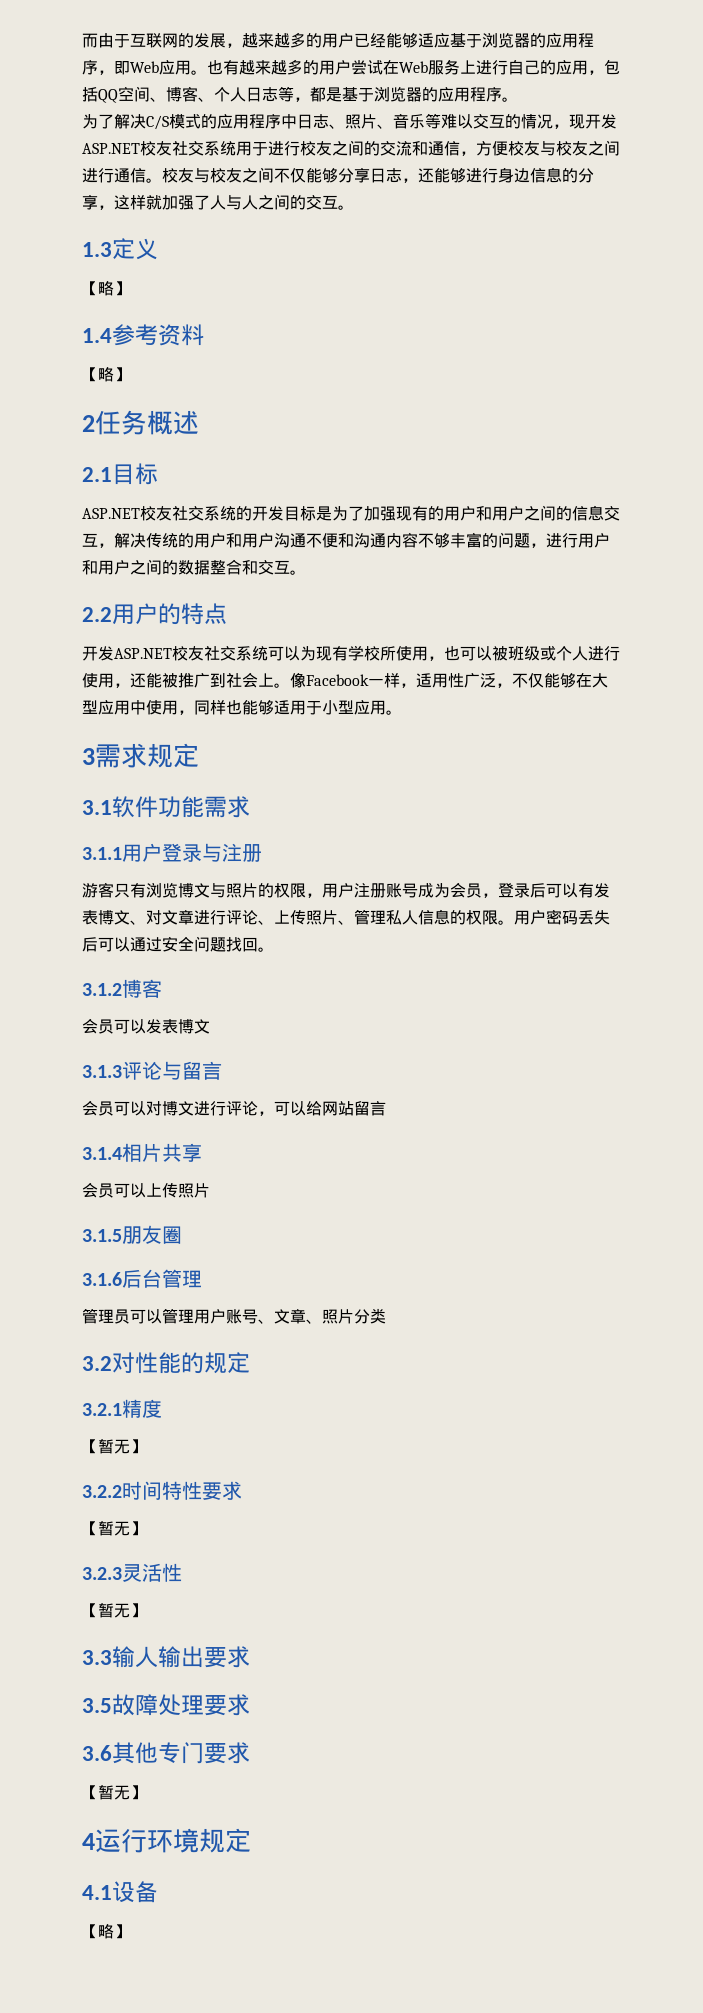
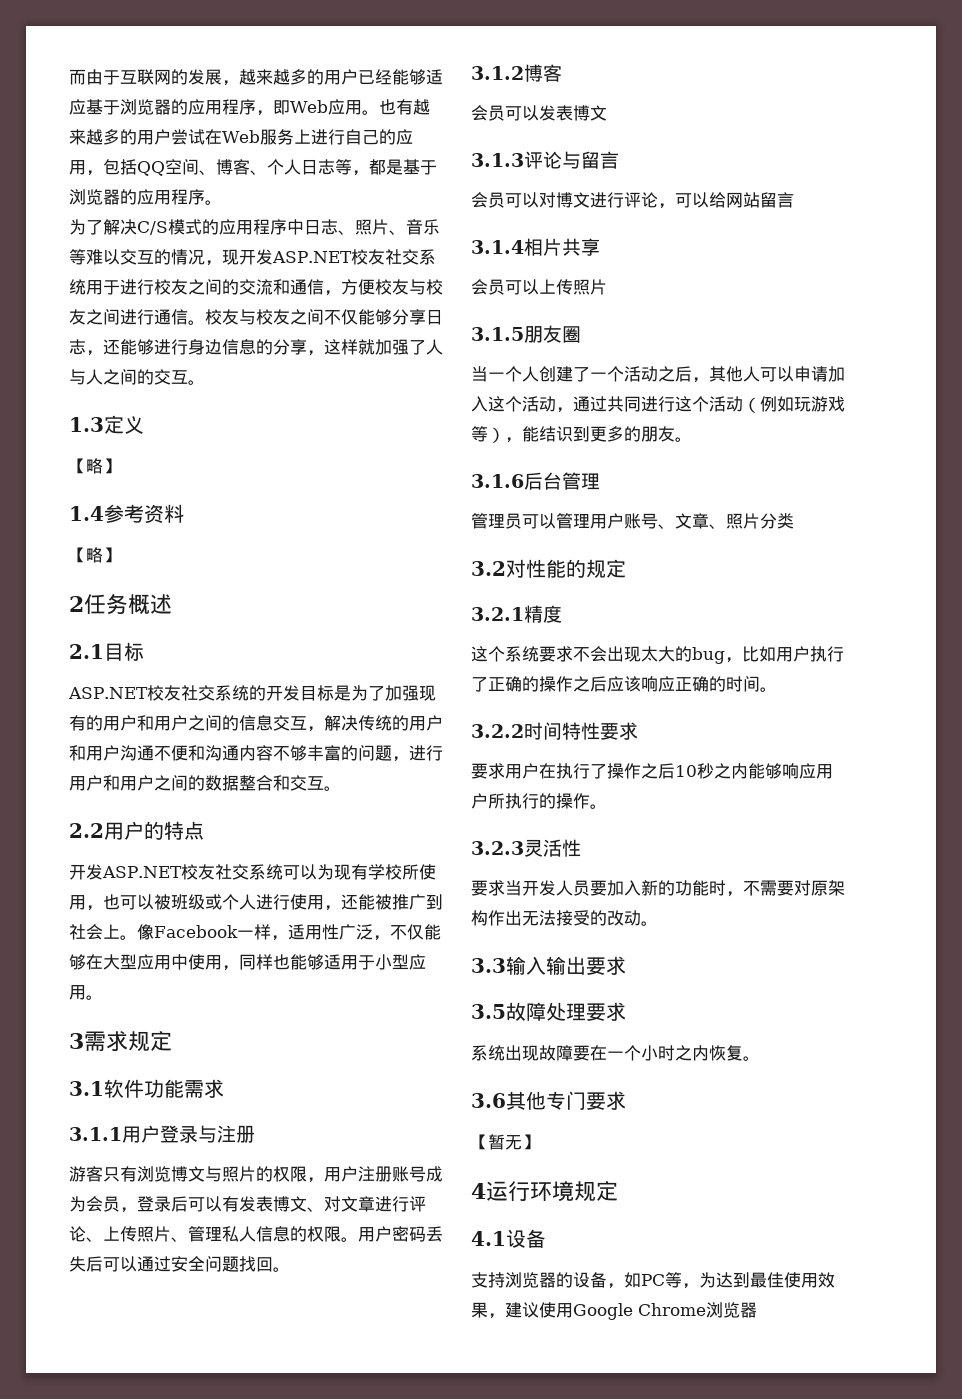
+ 当一个人创建了一个活动之后，其他人可以申请加入这个活动，通过共同进行这个活动（例如玩游戏等），能结识到更多的朋友。
  3.2.1精度
- 【暂无】
+ 这个系统要求不会出现太大的bug，比如用户执行了正确的操作之后应该响应正确的时间。
  3.2.2时间特性要求
- 【暂无】
+ 要求用户在执行了操作之后10秒之内能够响应用户所执行的操作。
  3.2.3灵活性
- 【暂无】
+ 要求当开发人员要加入新的功能时，不需要对原架构作出无法接受的改动。
- 3.3输人输出要求
+ 3.3输入输出要求
+ 系统出现故障要在一个小时之内恢复。
  4.1设备
- 【略】
+ 支持浏览器的设备，如PC等，为达到最佳使用效果，建议使用Google Chrome浏览器

